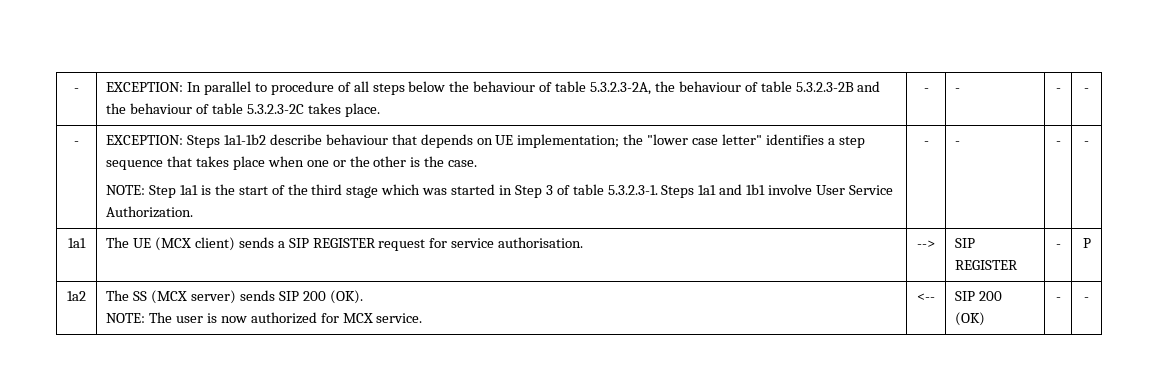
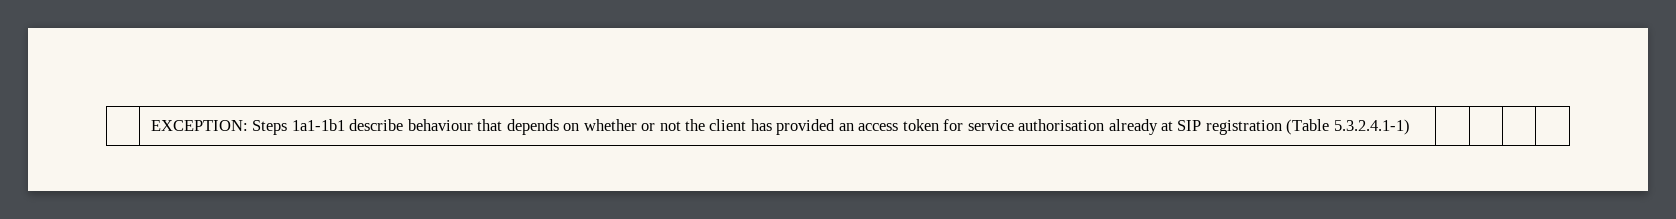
- - | EXCEPTION: In parallel to procedure of all steps below the behaviour of table 5.3.2.3-2A, the behaviour of table 5.3.2.3-2B and the behaviour of table 5.3.2.3-2C takes place. | - | - | - | -
- -
- EXCEPTION: Steps 1a1-1b2 describe behaviour that depends on UE implementation; the "lower case letter" identifies a step sequence that takes place when one or the other is the case.
- NOTE: Step 1a1 is the start of the third stage which was started in Step 3 of table 5.3.2.3-1. Steps 1a1 and 1b1 involve User Service Authorization. | - | - | - | -
- 1a1 | The UE (MCX client) sends a SIP REGISTER request for service authorisation. | --> | SIP REGISTER | - | P
- 1a2 | The SS (MCX server) sends SIP 200 (OK).
- NOTE: The user is now authorized for MCX service. | <-- | SIP 200 (OK) | - | -
+ | EXCEPTION: Steps 1a1-1b1 describe behaviour that depends on whether or not the client has provided an access token for service authorisation already at SIP registration (Table 5.3.2.4.1-1) | | | |

